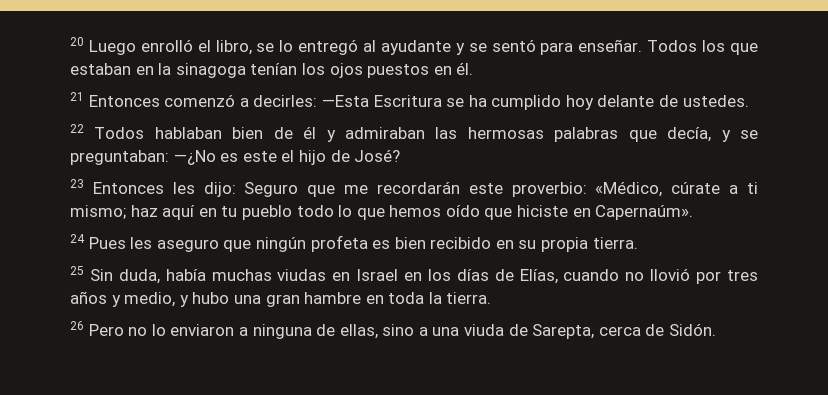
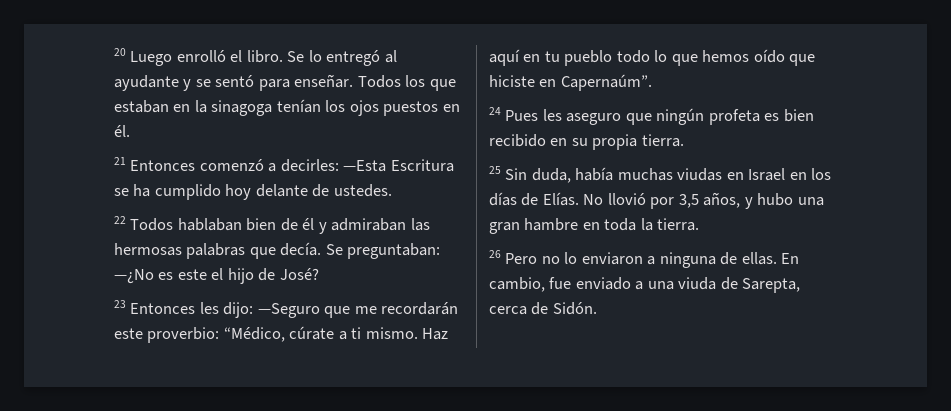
- 20 Luego enrolló el libro, se lo entregó al ayudante y se sentó para enseñar.
+ 20 Luego enrolló el libro. Se lo entregó al ayudante y se sentó para enseñar.
- 22 Todos hablaban bien de él y admiraban las hermosas palabras que decía, y se preguntaban: —¿No es este el hijo de José?
+ 22 Todos hablaban bien de él y admiraban las hermosas palabras que decía. Se preguntaban: —¿No es este el hijo de José?
- 23 Entonces les dijo: Seguro que me recordarán este proverbio: «Médico, cúrate a ti mismo; haz aquí en tu pueblo todo lo que hemos oído que hiciste en Capernaúm».
+ 23 Entonces les dijo: —Seguro que me recordarán este proverbio: “Médico, cúrate a ti mismo. Haz aquí en tu pueblo todo lo que hemos oído que hiciste en Capernaúm”.
- 25 Sin duda, había muchas viudas en Israel en los días de Elías, cuando no llovió por tres años y medio, y hubo una gran hambre en toda la tierra.
+ 25 Sin duda, había muchas viudas en Israel en los días de Elías. No llovió por 3,5 años, y hubo una gran hambre en toda la tierra.
- 26 Pero no lo enviaron a ninguna de ellas, sino a una viuda de Sarepta, cerca de Sidón.
+ 26 Pero no lo enviaron a ninguna de ellas. En cambio, fue enviado a una viuda de Sarepta, cerca de Sidón.

